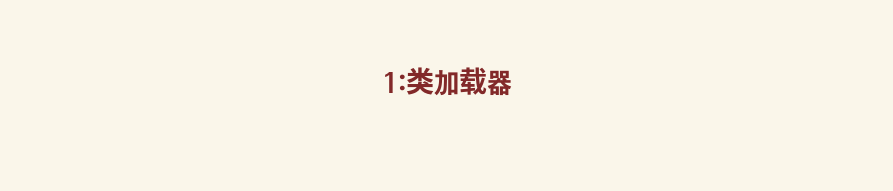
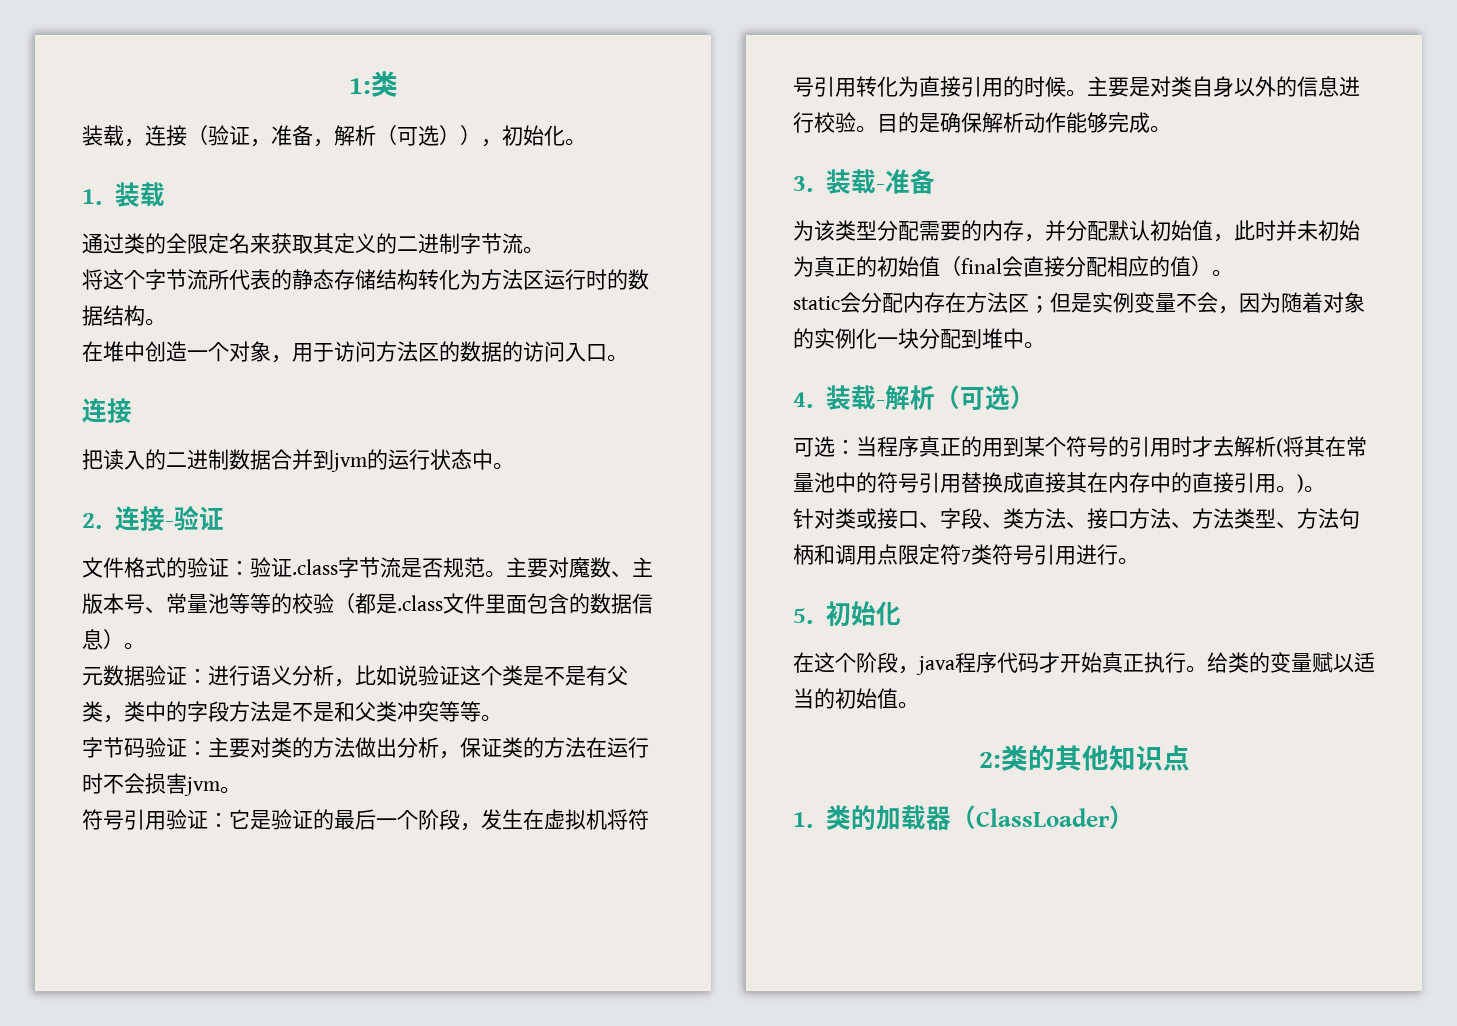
- 1:类加载器
+ 1:类
+ 装载，连接（验证，准备，解析（可选）），初始化。
+ 1.装载
+ 通过类的全限定名来获取其定义的二进制字节流。
+ 将这个字节流所代表的静态存储结构转化为方法区运行时的数据结构。
+ 在堆中创造一个对象，用于访问方法区的数据的访问入口。
+ 连接
+ 把读入的二进制数据合并到jvm的运行状态中。
+ 2.连接-验证
+ 文件格式的验证：验证.class字节流是否规范。主要对魔数、主版本号、常量池等等的校验（都是.class文件里面包含的数据信息）。
+ 元数据验证：进行语义分析，比如说验证这个类是不是有父类，类中的字段方法是不是和父类冲突等等。
+ 字节码验证：主要对类的方法做出分析，保证类的方法在运行时不会损害jvm。
+ 符号引用验证：它是验证的最后一个阶段，发生在虚拟机将符号引用转化为直接引用的时候。主要是对类自身以外的信息进行校验。目的是确保解析动作能够完成。
+ 3.装载-准备
+ 为该类型分配需要的内存，并分配默认初始值，此时并未初始为真正的初始值（final会直接分配相应的值）。
+ static会分配内存在方法区；但是实例变量不会，因为随着对象的实例化一块分配到堆中。
+ 4.装载-解析（可选）
+ 可选：当程序真正的用到某个符号的引用时才去解析(将其在常量池中的符号引用替换成直接其在内存中的直接引用。)。
+ 针对类或接口、字段、类方法、接口方法、方法类型、方法句柄和调用点限定符7类符号引用进行。
+ 5.初始化
+ 在这个阶段，java程序代码才开始真正执行。给类的变量赋以适当的初始值。
+ 2:类的其他知识点
+ 1.类的加载器（ClassLoader）

